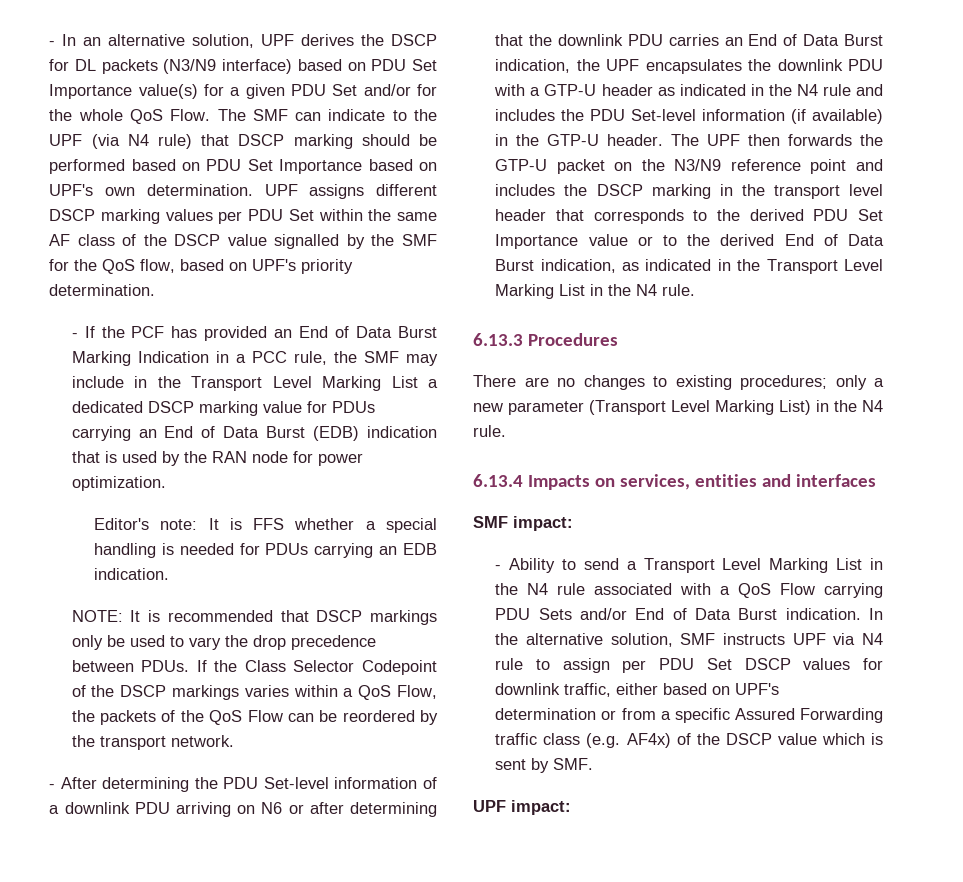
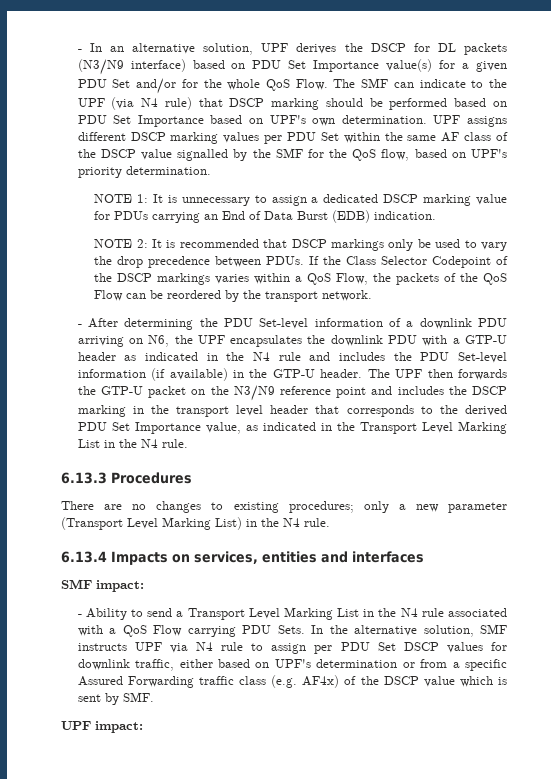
- - If the PCF has provided an End of Data Burst Marking Indication in a PCC rule, the SMF may include in the Transport Level Marking List a dedicated DSCP marking value for PDUs carrying an End of Data Burst (EDB) indication that is used by the RAN node for power optimization.
- Editor's note: It is FFS whether a special handling is needed for PDUs carrying an EDB indication.
+ NOTE 1: It is unnecessary to assign a dedicated DSCP marking value for PDUs carrying an End of Data Burst (EDB) indication.
- NOTE: It is recommended that DSCP markings only be used to vary the drop precedence between PDUs.
+ NOTE 2: It is recommended that DSCP markings only be used to vary the drop precedence between PDUs.
- - After determining the PDU Set-level information of a downlink PDU arriving on N6 or after determining that the downlink PDU carries an End of Data Burst indication, the UPF encapsulates the downlink PDU with a GTP-U header as indicated in the N4 rule and includes the PDU Set-level information (if available) in the GTP-U header.
+ - After determining the PDU Set-level information of a downlink PDU arriving on N6, the UPF encapsulates the downlink PDU with a GTP-U header as indicated in the N4 rule and includes the PDU Set-level information (if available) in the GTP-U header.
- The UPF then forwards the GTP-U packet on the N3/N9 reference point and includes the DSCP marking in the transport level header that corresponds to the derived PDU Set Importance value or to the derived End of Data Burst indication, as indicated in the Transport Level Marking List in the N4 rule.
+ The UPF then forwards the GTP-U packet on the N3/N9 reference point and includes the DSCP marking in the transport level header that corresponds to the derived PDU Set Importance value, as indicated in the Transport Level Marking List in the N4 rule.
- - Ability to send a Transport Level Marking List in the N4 rule associated with a QoS Flow carrying PDU Sets and/or End of Data Burst indication.
+ - Ability to send a Transport Level Marking List in the N4 rule associated with a QoS Flow carrying PDU Sets.

